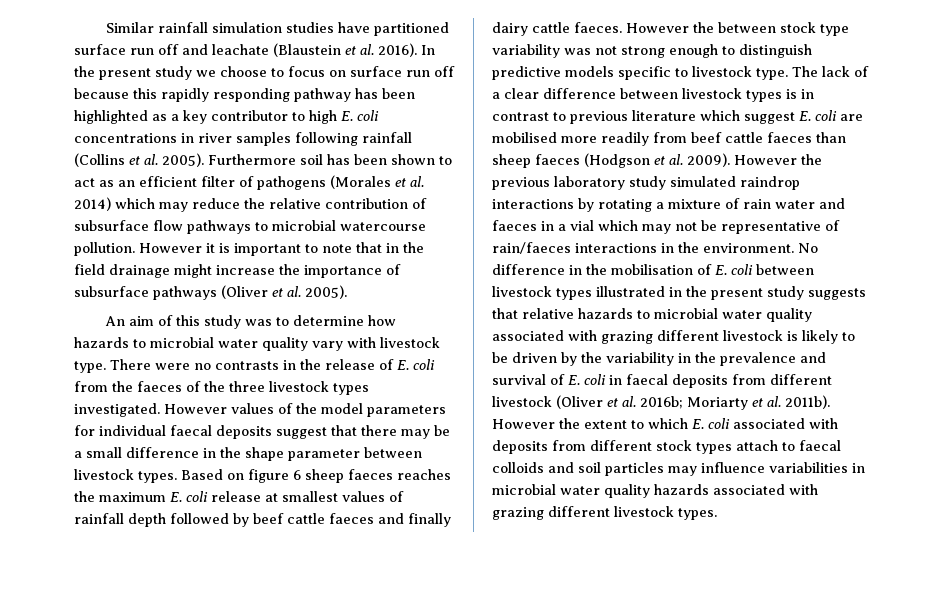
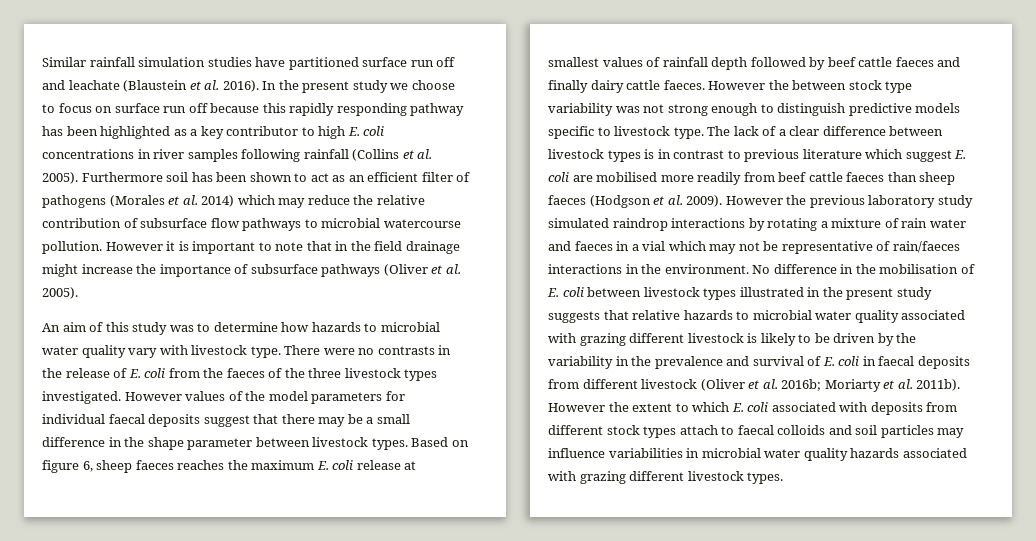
- Based on figure 6 sheep faeces reaches the maximum E. coli release at smallest values of rainfall depth followed by beef cattle faeces and finally dairy cattle faeces.
+ Based on figure 6, sheep faeces reaches the maximum E. coli release at smallest values of rainfall depth followed by beef cattle faeces and finally dairy cattle faeces.

